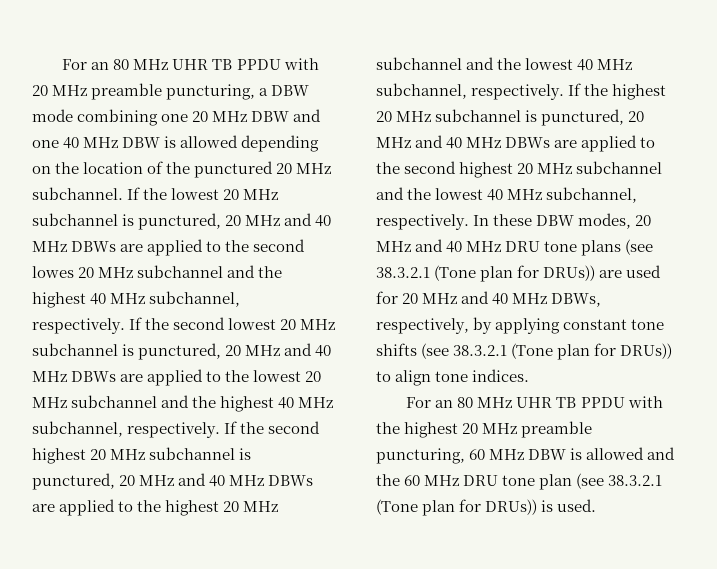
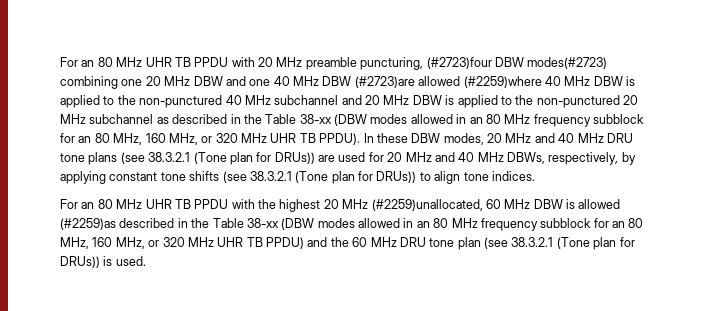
- For an 80 MHz UHR TB PPDU with 20 MHz preamble puncturing, a DBW mode combining one 20 MHz DBW and one 40 MHz DBW is allowed depending on the location of the punctured 20 MHz subchannel. If the lowest 20 MHz subchannel is punctured, 20 MHz and 40 MHz DBWs are applied to the second lowes 20 MHz subchannel and the highest 40 MHz subchannel, respectively. If the second lowest 20 MHz subchannel is punctured, 20 MHz and 40 MHz DBWs are applied to the lowest 20 MHz subchannel and the highest 40 MHz subchannel, respectively. If the second highest 20 MHz subchannel is punctured, 20 MHz and 40 MHz DBWs are applied to the highest 20 MHz subchannel and the lowest 40 MHz subchannel, respectively. If the highest 20 MHz subchannel is punctured, 20 MHz and 40 MHz DBWs are applied to the second highest 20 MHz subchannel and the lowest 40 MHz subchannel, respectively.
+ For an 80 MHz UHR TB PPDU with 20 MHz preamble puncturing, (#2723)four DBW modes(#2723) combining one 20 MHz DBW and one 40 MHz DBW (#2723)are allowed (#2259)where 40 MHz DBW is applied to the non-punctured 40 MHz subchannel and 20 MHz DBW is applied to the non-punctured 20 MHz subchannel as described in the Table 38-xx (DBW modes allowed in an 80 MHz frequency subblock for an 80 MHz, 160 MHz, or 320 MHz UHR TB PPDU).
- For an 80 MHz UHR TB PPDU with the highest 20 MHz preamble puncturing, 60 MHz DBW is allowed and the 60 MHz DRU tone plan (see 38.3.2.1 (Tone plan for DRUs)) is used.
+ For an 80 MHz UHR TB PPDU with the highest 20 MHz (#2259)unallocated, 60 MHz DBW is allowed (#2259)as described in the Table 38-xx (DBW modes allowed in an 80 MHz frequency subblock for an 80 MHz, 160 MHz, or 320 MHz UHR TB PPDU) and the 60 MHz DRU tone plan (see 38.3.2.1 (Tone plan for DRUs)) is used.

